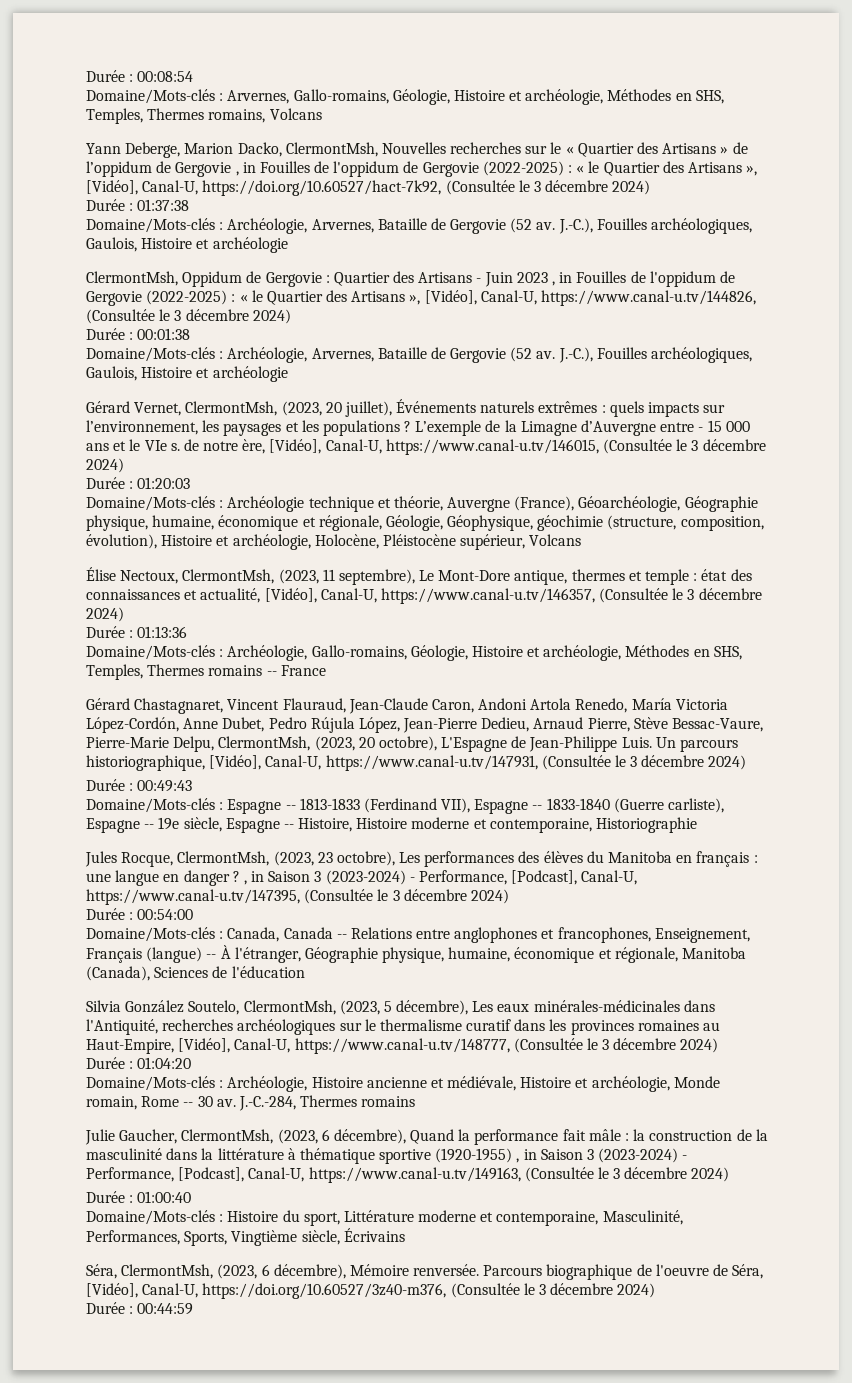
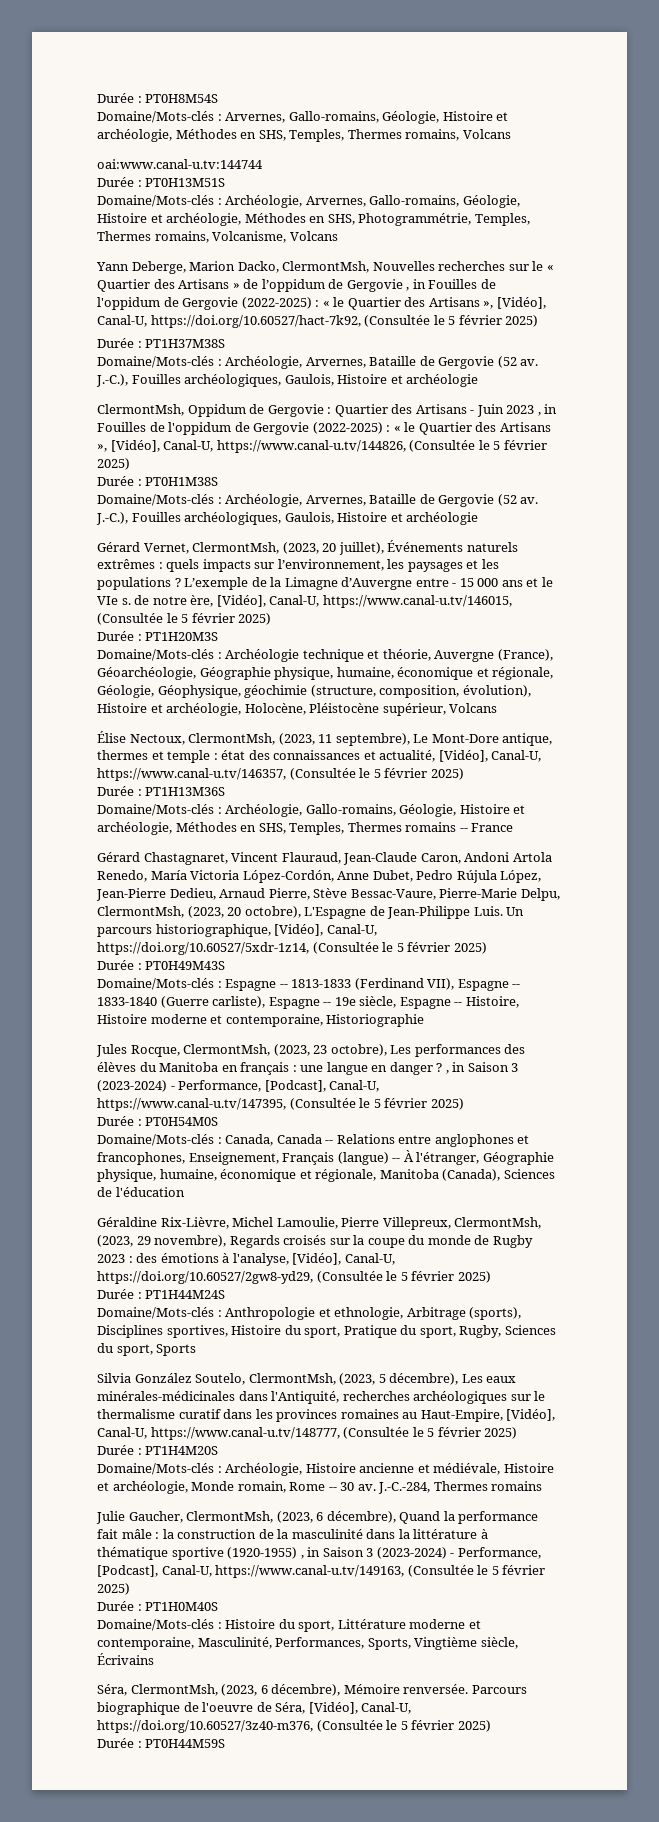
- Durée : 00:08:54
+ Durée : PT0H8M54S
+ oai:www.canal-u.tv:144744
+ Durée : PT0H13M51S
+ Domaine/Mots-clés : Archéologie, Arvernes, Gallo-romains, Géologie, Histoire et archéologie, Méthodes en SHS, Photogrammétrie, Temples, Thermes romains, Volcanisme, Volcans
- Yann Deberge, Marion Dacko, ClermontMsh, Nouvelles recherches sur le « Quartier des Artisans » de l’oppidum de Gergovie , in Fouilles de l'oppidum de Gergovie (2022-2025) : « le Quartier des Artisans », [Vidéo], Canal-U, https://doi.org/10.60527/hact-7k92, (Consultée le 3 décembre 2024)
- Durée : 01:37:38
+ Yann Deberge, Marion Dacko, ClermontMsh, Nouvelles recherches sur le « Quartier des Artisans » de l’oppidum de Gergovie , in Fouilles de l'oppidum de Gergovie (2022-2025) : « le Quartier des Artisans », [Vidéo], Canal-U, https://doi.org/10.60527/hact-7k92, (Consultée le 5 février 2025)
+ Durée : PT1H37M38S
- ClermontMsh, Oppidum de Gergovie : Quartier des Artisans - Juin 2023 , in Fouilles de l'oppidum de Gergovie (2022-2025) : « le Quartier des Artisans », [Vidéo], Canal-U, https://www.canal-u.tv/144826, (Consultée le 3 décembre 2024)
- Durée : 00:01:38
+ ClermontMsh, Oppidum de Gergovie : Quartier des Artisans - Juin 2023 , in Fouilles de l'oppidum de Gergovie (2022-2025) : « le Quartier des Artisans », [Vidéo], Canal-U, https://www.canal-u.tv/144826, (Consultée le 5 février 2025)
+ Durée : PT0H1M38S
- L’exemple de la Limagne d’Auvergne entre - 15 000 ans et le VIe s. de notre ère, [Vidéo], Canal-U, https://www.canal-u.tv/146015, (Consultée le 3 décembre 2024)
- Durée : 01:20:03
+ L’exemple de la Limagne d’Auvergne entre - 15 000 ans et le VIe s. de notre ère, [Vidéo], Canal-U, https://www.canal-u.tv/146015, (Consultée le 5 février 2025)
+ Durée : PT1H20M3S
- Élise Nectoux, ClermontMsh, (2023, 11 septembre), Le Mont-Dore antique, thermes et temple : état des connaissances et actualité, [Vidéo], Canal-U, https://www.canal-u.tv/146357, (Consultée le 3 décembre 2024)
- Durée : 01:13:36
+ Élise Nectoux, ClermontMsh, (2023, 11 septembre), Le Mont-Dore antique, thermes et temple : état des connaissances et actualité, [Vidéo], Canal-U, https://www.canal-u.tv/146357, (Consultée le 5 février 2025)
+ Durée : PT1H13M36S
- Un parcours historiographique, [Vidéo], Canal-U, https://www.canal-u.tv/147931, (Consultée le 3 décembre 2024)
- Durée : 00:49:43
+ Un parcours historiographique, [Vidéo], Canal-U, https://doi.org/10.60527/5xdr-1z14, (Consultée le 5 février 2025)
+ Durée : PT0H49M43S
- Jules Rocque, ClermontMsh, (2023, 23 octobre), Les performances des élèves du Manitoba en français : une langue en danger ? , in Saison 3 (2023-2024) - Performance, [Podcast], Canal-U, https://www.canal-u.tv/147395, (Consultée le 3 décembre 2024)
- Durée : 00:54:00
+ Jules Rocque, ClermontMsh, (2023, 23 octobre), Les performances des élèves du Manitoba en français : une langue en danger ? , in Saison 3 (2023-2024) - Performance, [Podcast], Canal-U, https://www.canal-u.tv/147395, (Consultée le 5 février 2025)
+ Durée : PT0H54M0S
+ Géraldine Rix-Lièvre, Michel Lamoulie, Pierre Villepreux, ClermontMsh, (2023, 29 novembre), Regards croisés sur la coupe du monde de Rugby 2023 : des émotions à l'analyse, [Vidéo], Canal-U, https://doi.org/10.60527/2gw8-yd29, (Consultée le 5 février 2025)
+ Durée : PT1H44M24S
+ Domaine/Mots-clés : Anthropologie et ethnologie, Arbitrage (sports), Disciplines sportives, Histoire du sport, Pratique du sport, Rugby, Sciences du sport, Sports
- Silvia González Soutelo, ClermontMsh, (2023, 5 décembre), Les eaux minérales-médicinales dans l'Antiquité, recherches archéologiques sur le thermalisme curatif dans les provinces romaines au Haut-Empire, [Vidéo], Canal-U, https://www.canal-u.tv/148777, (Consultée le 3 décembre 2024)
- Durée : 01:04:20
+ Silvia González Soutelo, ClermontMsh, (2023, 5 décembre), Les eaux minérales-médicinales dans l'Antiquité, recherches archéologiques sur le thermalisme curatif dans les provinces romaines au Haut-Empire, [Vidéo], Canal-U, https://www.canal-u.tv/148777, (Consultée le 5 février 2025)
+ Durée : PT1H4M20S
- Julie Gaucher, ClermontMsh, (2023, 6 décembre), Quand la performance fait mâle : la construction de la masculinité dans la littérature à thématique sportive (1920-1955) , in Saison 3 (2023-2024) - Performance, [Podcast], Canal-U, https://www.canal-u.tv/149163, (Consultée le 3 décembre 2024)
- Durée : 01:00:40
+ Julie Gaucher, ClermontMsh, (2023, 6 décembre), Quand la performance fait mâle : la construction de la masculinité dans la littérature à thématique sportive (1920-1955) , in Saison 3 (2023-2024) - Performance, [Podcast], Canal-U, https://www.canal-u.tv/149163, (Consultée le 5 février 2025)
+ Durée : PT1H0M40S
- Parcours biographique de l'oeuvre de Séra, [Vidéo], Canal-U, https://doi.org/10.60527/3z40-m376, (Consultée le 3 décembre 2024)
- Durée : 00:44:59
+ Parcours biographique de l'oeuvre de Séra, [Vidéo], Canal-U, https://doi.org/10.60527/3z40-m376, (Consultée le 5 février 2025)
+ Durée : PT0H44M59S

